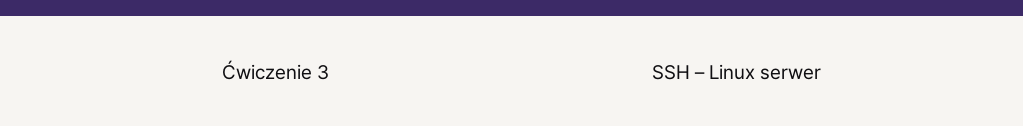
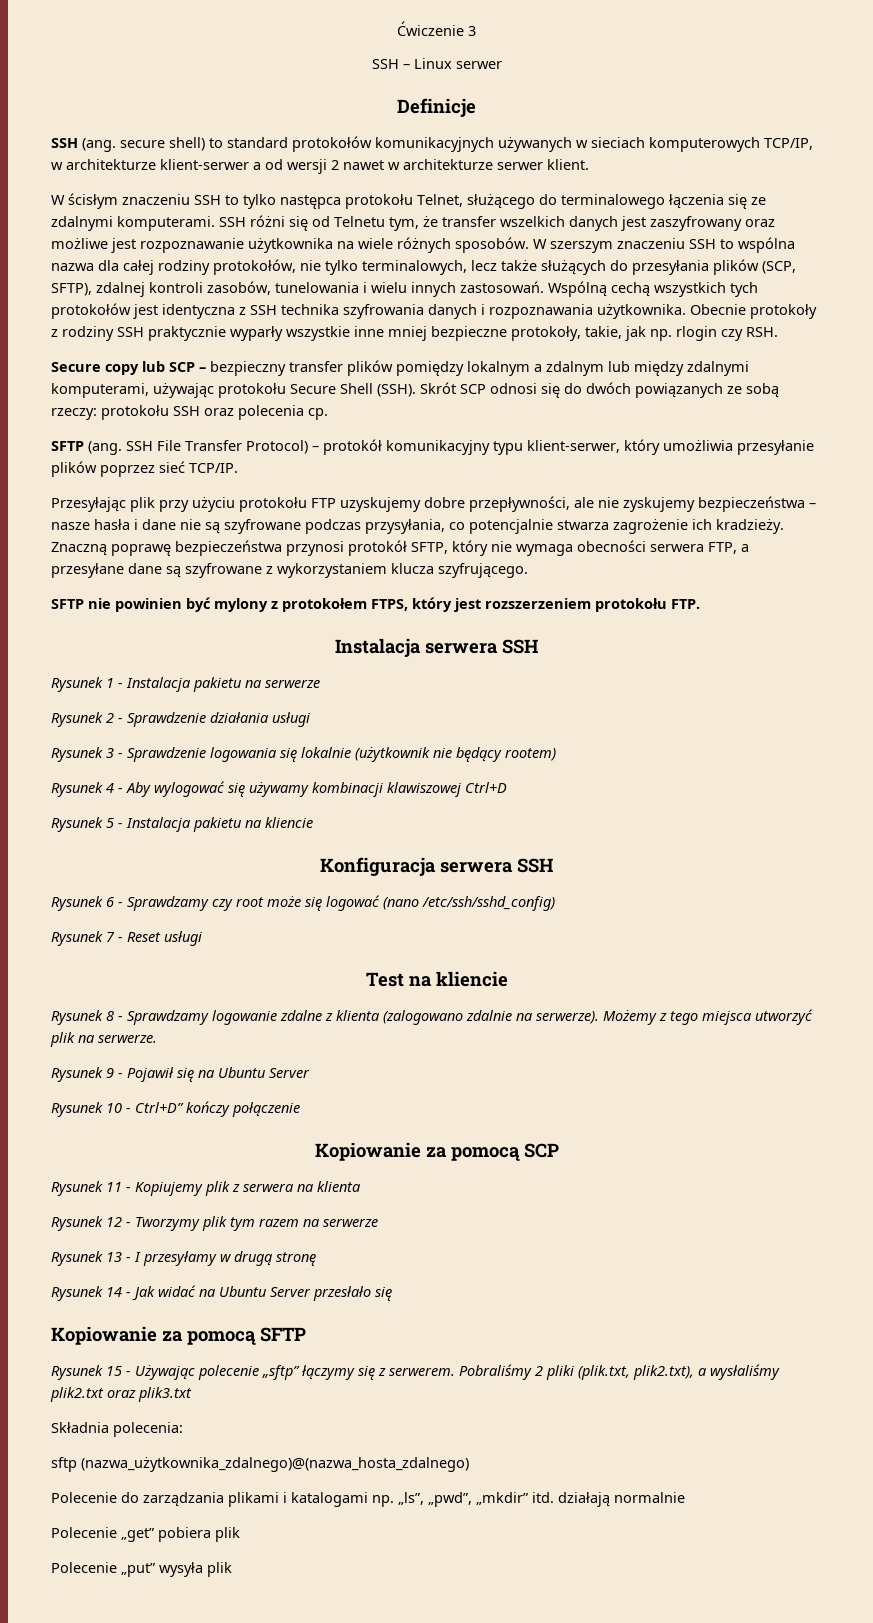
+ Definicje
+ SSH (ang. secure shell) to standard protokołów komunikacyjnych używanych w sieciach komputerowych TCP/IP, w architekturze klient-serwer a od wersji 2 nawet w architekturze serwer klient.
+ W ścisłym znaczeniu SSH to tylko następca protokołu Telnet, służącego do terminalowego łączenia się ze zdalnymi komputerami. SSH różni się od Telnetu tym, że transfer wszelkich danych jest zaszyfrowany oraz możliwe jest rozpoznawanie użytkownika na wiele różnych sposobów. W szerszym znaczeniu SSH to wspólna nazwa dla całej rodziny protokołów, nie tylko terminalowych, lecz także służących do przesyłania plików (SCP, SFTP), zdalnej kontroli zasobów, tunelowania i wielu innych zastosowań. Wspólną cechą wszystkich tych protokołów jest identyczna z SSH technika szyfrowania danych i rozpoznawania użytkownika. Obecnie protokoły z rodziny SSH praktycznie wyparły wszystkie inne mniej bezpieczne protokoły, takie, jak np. rlogin czy RSH.
+ Secure copy lub SCP – bezpieczny transfer plików pomiędzy lokalnym a zdalnym lub między zdalnymi komputerami, używając protokołu Secure Shell (SSH). Skrót SCP odnosi się do dwóch powiązanych ze sobą rzeczy: protokołu SSH oraz polecenia cp.
+ SFTP (ang. SSH File Transfer Protocol) – protokół komunikacyjny typu klient-serwer, który umożliwia przesyłanie plików poprzez sieć TCP/IP.
+ Przesyłając plik przy użyciu protokołu FTP uzyskujemy dobre przepływności, ale nie zyskujemy bezpieczeństwa – nasze hasła i dane nie są szyfrowane podczas przysyłania, co potencjalnie stwarza zagrożenie ich kradzieży. Znaczną poprawę bezpieczeństwa przynosi protokół SFTP, który nie wymaga obecności serwera FTP, a przesyłane dane są szyfrowane z wykorzystaniem klucza szyfrującego.
+ SFTP nie powinien być mylony z protokołem FTPS, który jest rozszerzeniem protokołu FTP.
+ Instalacja serwera SSH
+ Rysunek 1 - Instalacja pakietu na serwerze
+ Rysunek 2 - Sprawdzenie działania usługi
+ Rysunek 3 - Sprawdzenie logowania się lokalnie (użytkownik nie będący rootem)
+ Rysunek 4 - Aby wylogować się używamy kombinacji klawiszowej Ctrl+D
+ Rysunek 5 - Instalacja pakietu na kliencie
+ Konfiguracja serwera SSH
+ Rysunek 6 - Sprawdzamy czy root może się logować (nano /etc/ssh/sshd_config)
+ Rysunek 7 - Reset usługi
+ Test na kliencie
+ Rysunek 8 - Sprawdzamy logowanie zdalne z klienta (zalogowano zdalnie na serwerze). Możemy z tego miejsca utworzyć plik na serwerze.
+ Rysunek 9 - Pojawił się na Ubuntu Server
+ Rysunek 10 - Ctrl+D” kończy połączenie
+ Kopiowanie za pomocą SCP
+ Rysunek 11 - Kopiujemy plik z serwera na klienta
+ Rysunek 12 - Tworzymy plik tym razem na serwerze
+ Rysunek 13 - I przesyłamy w drugą stronę
+ Rysunek 14 - Jak widać na Ubuntu Server przesłało się
+ Kopiowanie za pomocą SFTP
+ Rysunek 15 - Używając polecenie „sftp” łączymy się z serwerem. Pobraliśmy 2 pliki (plik.txt, plik2.txt), a wysłaliśmy plik2.txt oraz plik3.txt
+ Składnia polecenia:
+ sftp (nazwa_użytkownika_zdalnego)@(nazwa_hosta_zdalnego)
+ Polecenie do zarządzania plikami i katalogami np. „ls”, „pwd”, „mkdir” itd. działają normalnie
+ Polecenie „get” pobiera plik
+ Polecenie „put” wysyła plik

